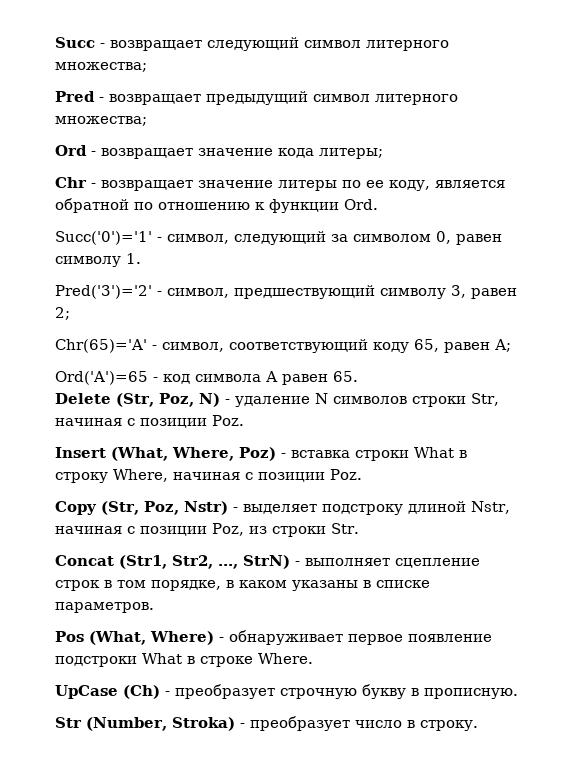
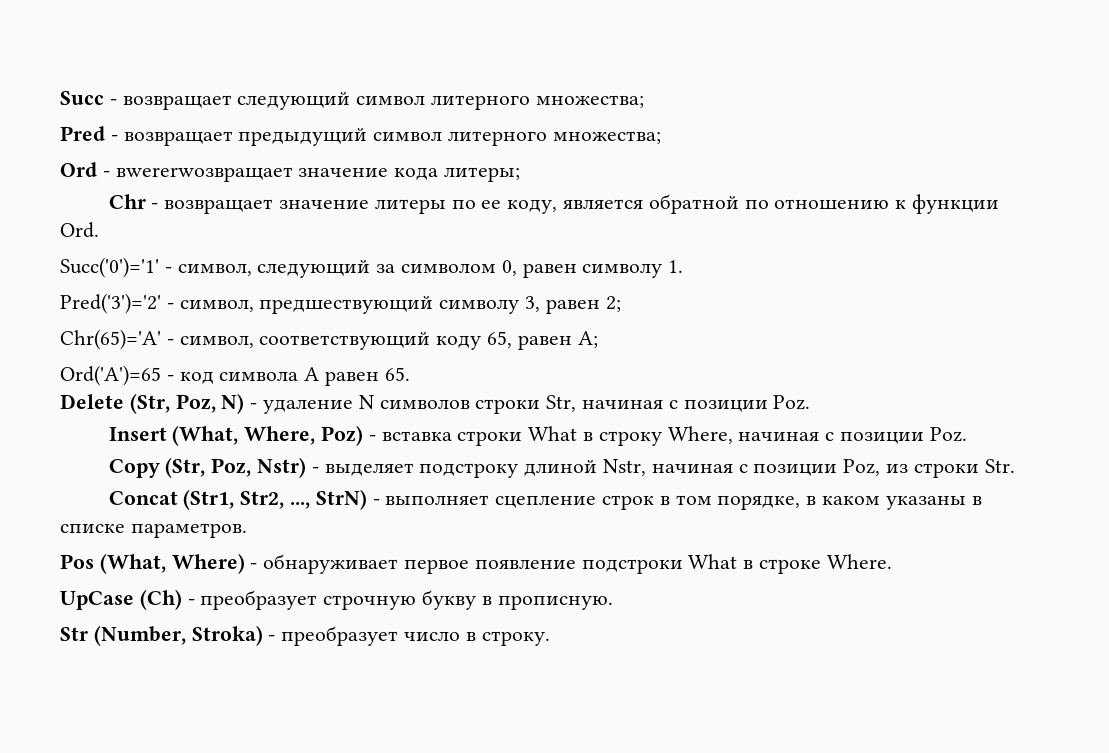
- Ord - возвращает значение кода литеры;
+ Ord - вwererwозвращает значение кода литеры;

